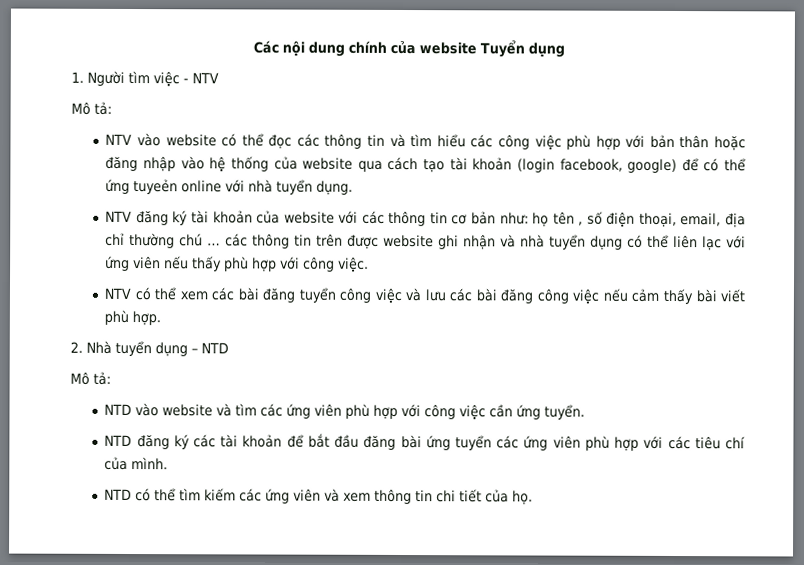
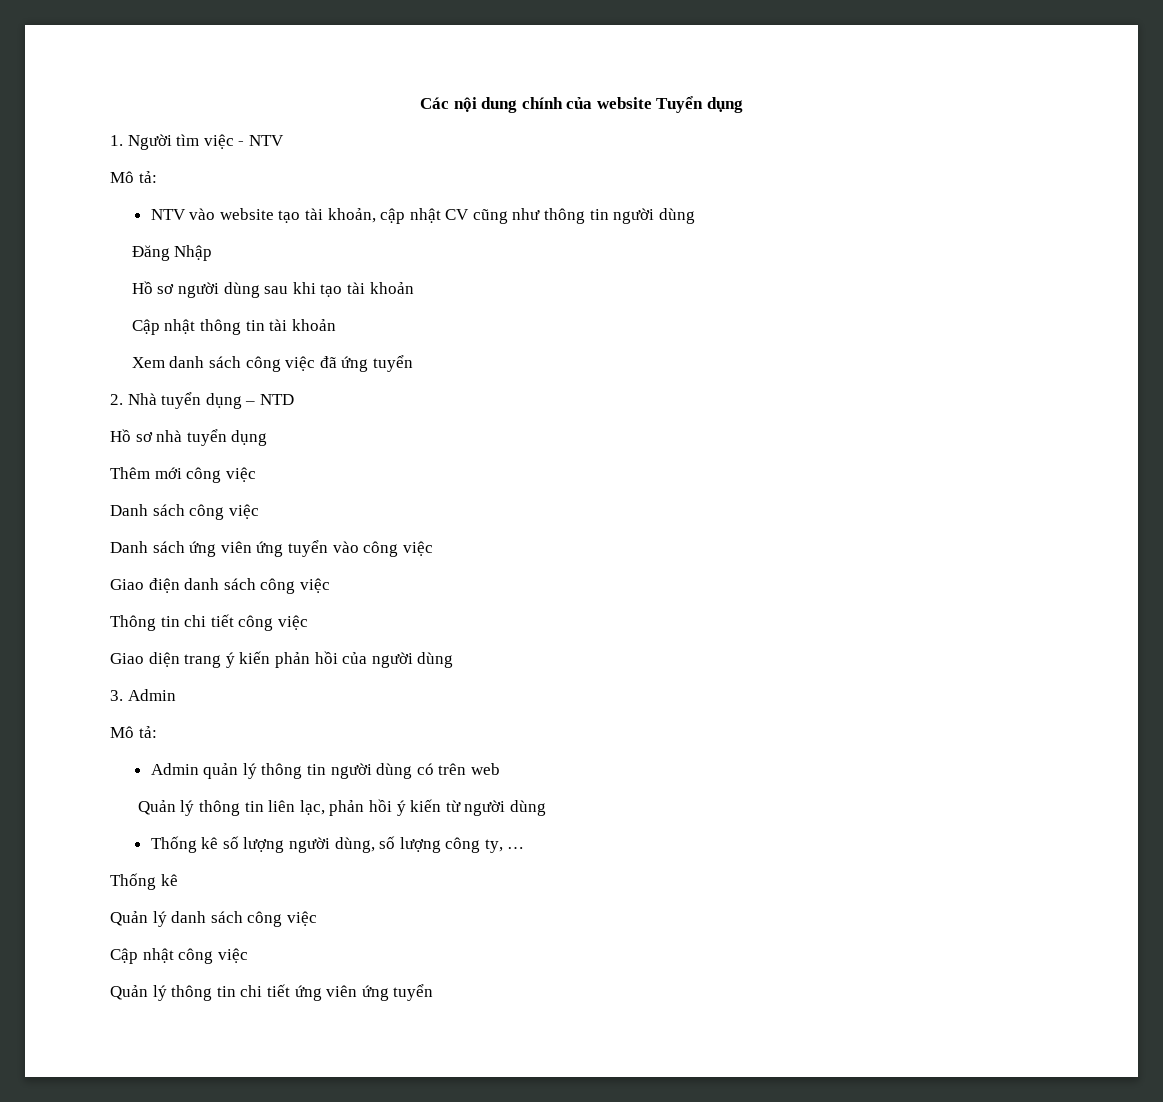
- NTV vào website có thể đọc các thông tin và tìm hiểu các công việc phù hợp với bản thân hoặc đăng nhập vào hệ thống của website qua cách tạo tài khoản (login facebook, google) để có thể ứng tuyeẻn online với nhà tuyển dụng.
- NTV đăng ký tài khoản của website với các thông tin cơ bản như: họ tên , số điện thoại, email, địa chỉ thường chú … các thông tin trên được website ghi nhận và nhà tuyển dụng có thể liên lạc với ứng viên nếu thấy phù hợp với công việc.
- NTV có thể xem các bài đăng tuyển công việc và lưu các bài đăng công việc nếu cảm thấy bài viết phù hợp.
+ NTV vào website tạo tài khoản, cập nhật CV cũng như thông tin người dùng
+ Đăng Nhập
+ Hồ sơ người dùng sau khi tạo tài khoản
+ Cập nhật thông tin tài khoản
+ Xem danh sách công việc đã ứng tuyển
  2. Nhà tuyển dụng – NTD
+ Hồ sơ nhà tuyển dụng
+ Thêm mới công việc
+ Danh sách công việc
+ Danh sách ứng viên ứng tuyển vào công việc
+ Giao điện danh sách công việc
+ Thông tin chi tiết công việc
+ Giao diện trang ý kiến phản hồi của người dùng
+ 3. Admin
  Mô tả:
- NTD vào website và tìm các ứng viên phù hợp với công việc cần ứng tuyển.
- NTD đăng ký các tài khoản để bắt đầu đăng bài ứng tuyển các ứng viên phù hợp với các tiêu chí của mình.
- NTD có thể tìm kiếm các ứng viên và xem thông tin chi tiết của họ.
+ Admin quản lý thông tin người dùng có trên web
+ Quản lý thông tin liên lạc, phản hồi ý kiến từ người dùng
+ Thống kê số lượng người dùng, số lượng công ty, …
+ Thống kê
+ Quản lý danh sách công việc
+ Cập nhật công việc
+ Quản lý thông tin chi tiết ứng viên ứng tuyển

